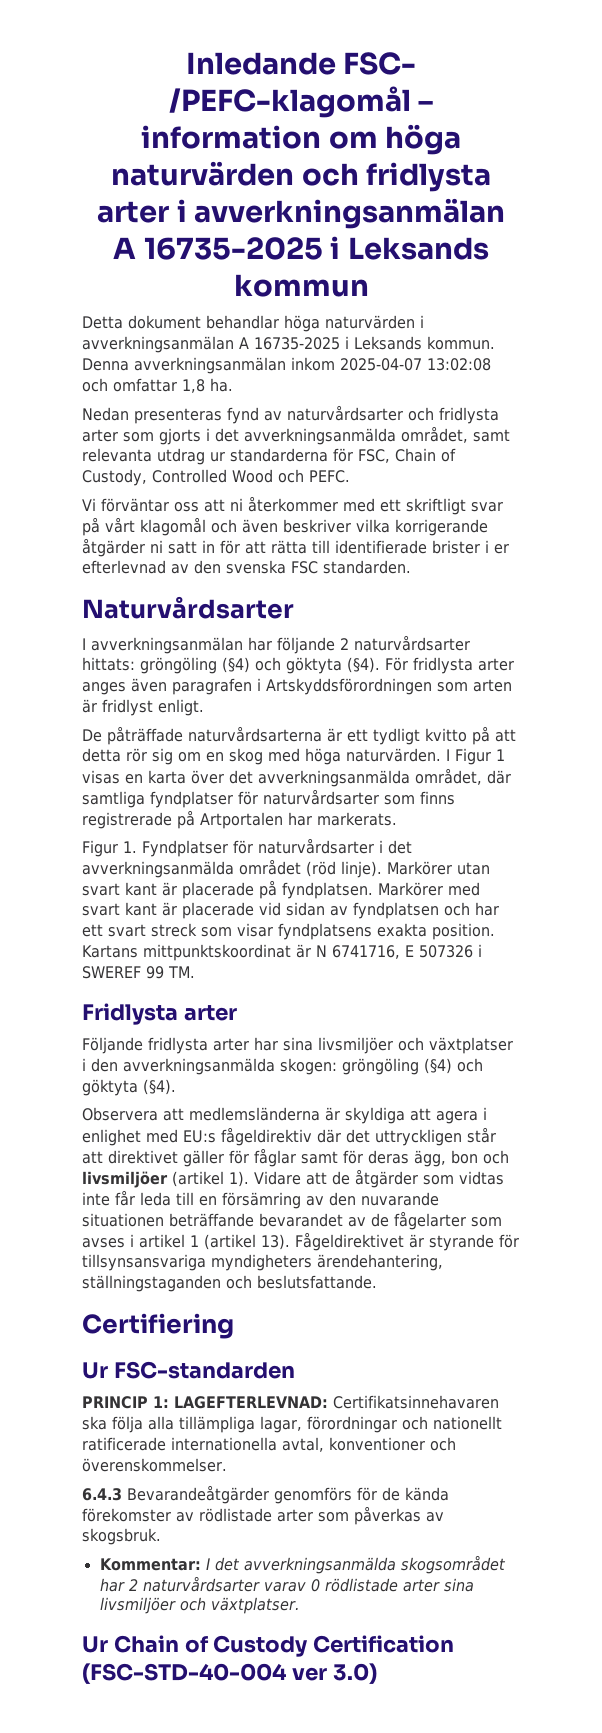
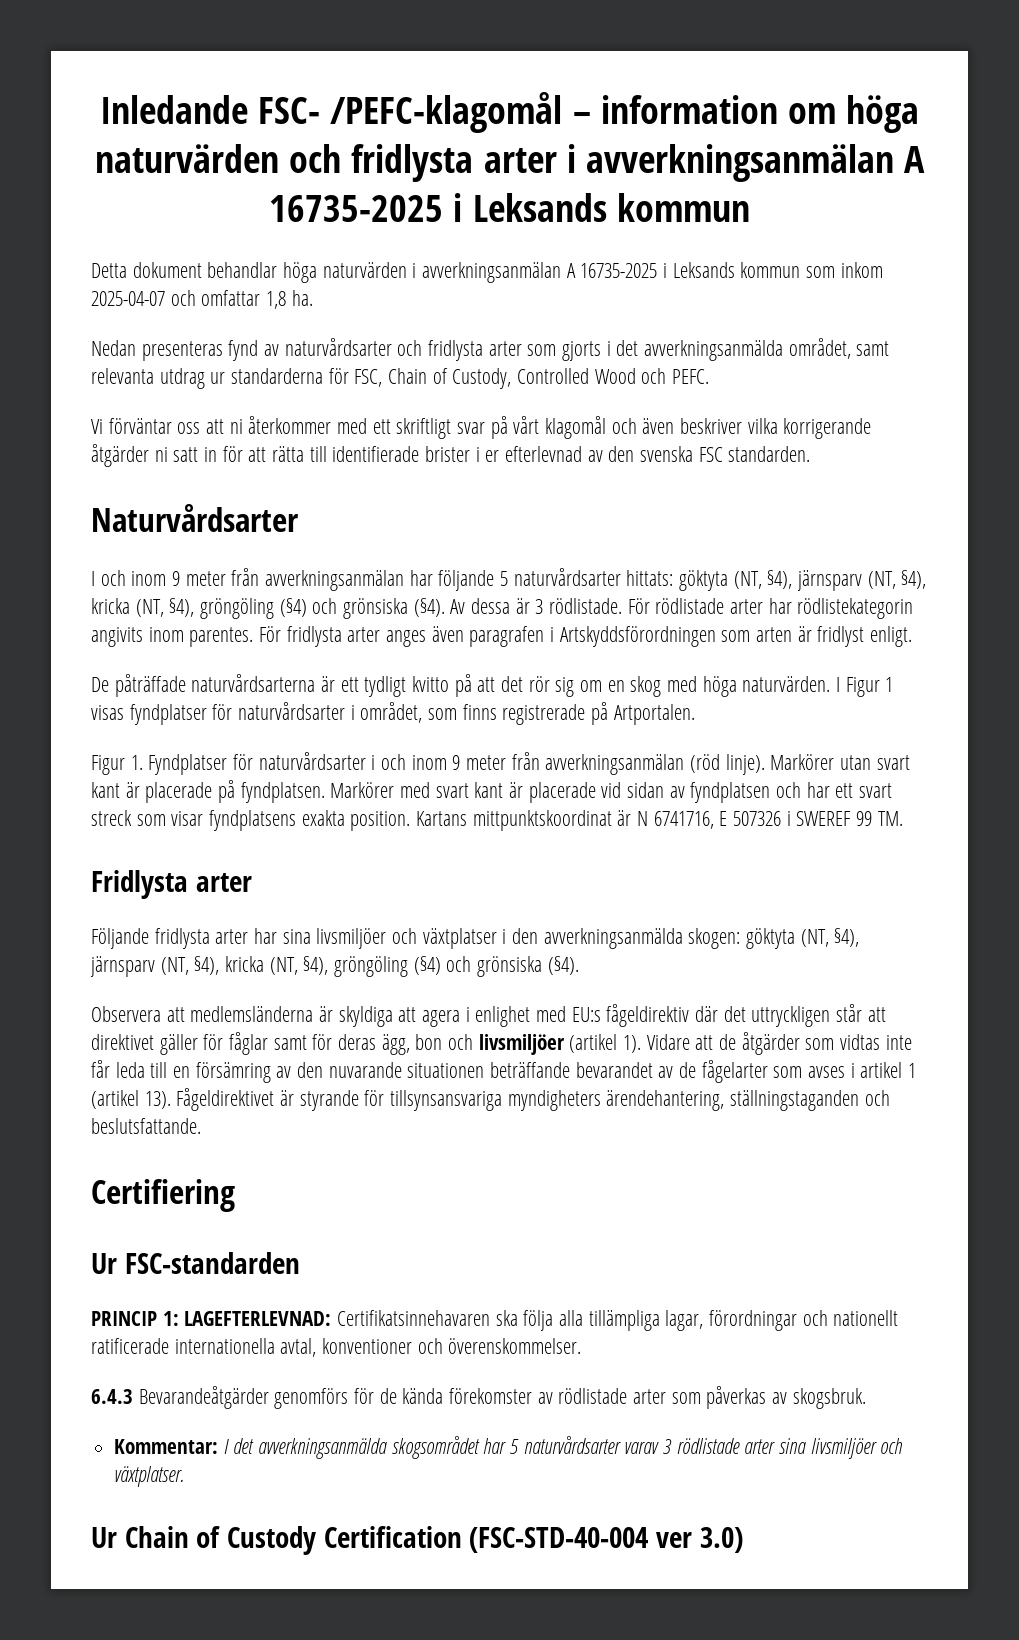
- Detta dokument behandlar höga naturvärden i avverkningsanmälan A 16735-2025 i Leksands kommun. Denna avverkningsanmälan inkom 2025-04-07 13:02:08 och omfattar 1,8 ha.
+ Detta dokument behandlar höga naturvärden i avverkningsanmälan A 16735-2025 i Leksands kommun som inkom 2025-04-07 och omfattar 1,8 ha.
- I avverkningsanmälan har följande 2 naturvårdsarter hittats: gröngöling (§4) och göktyta (§4).
+ I och inom 9 meter från avverkningsanmälan har följande 5 naturvårdsarter hittats: göktyta (NT, §4), järnsparv (NT, §4), kricka (NT, §4), gröngöling (§4) och grönsiska (§4). Av dessa är 3 rödlistade. För rödlistade arter har rödlistekategorin angivits inom parentes.
- De påträffade naturvårdsarterna är ett tydligt kvitto på att detta rör sig om en skog med höga naturvärden.
+ De påträffade naturvårdsarterna är ett tydligt kvitto på att det rör sig om en skog med höga naturvärden.
- I Figur 1 visas en karta över det avverkningsanmälda området, där samtliga fyndplatser för naturvårdsarter som finns registrerade på Artportalen har markerats.
+ I Figur 1 visas fyndplatser för naturvårdsarter i området, som finns registrerade på Artportalen.
- Figur 1. Fyndplatser för naturvårdsarter i det avverkningsanmälda området (röd linje).
+ Figur 1. Fyndplatser för naturvårdsarter i och inom 9 meter från avverkningsanmälan (röd linje).
- Följande fridlysta arter har sina livsmiljöer och växtplatser i den avverkningsanmälda skogen: gröngöling (§4) och göktyta (§4).
+ Följande fridlysta arter har sina livsmiljöer och växtplatser i den avverkningsanmälda skogen: göktyta (NT, §4), järnsparv (NT, §4), kricka (NT, §4), gröngöling (§4) och grönsiska (§4).
- Kommentar: I det avverkningsanmälda skogsområdet har 2 naturvårdsarter varav 0 rödlistade arter sina livsmiljöer och växtplatser.
+ Kommentar: I det avverkningsanmälda skogsområdet har 5 naturvårdsarter varav 3 rödlistade arter sina livsmiljöer och växtplatser.

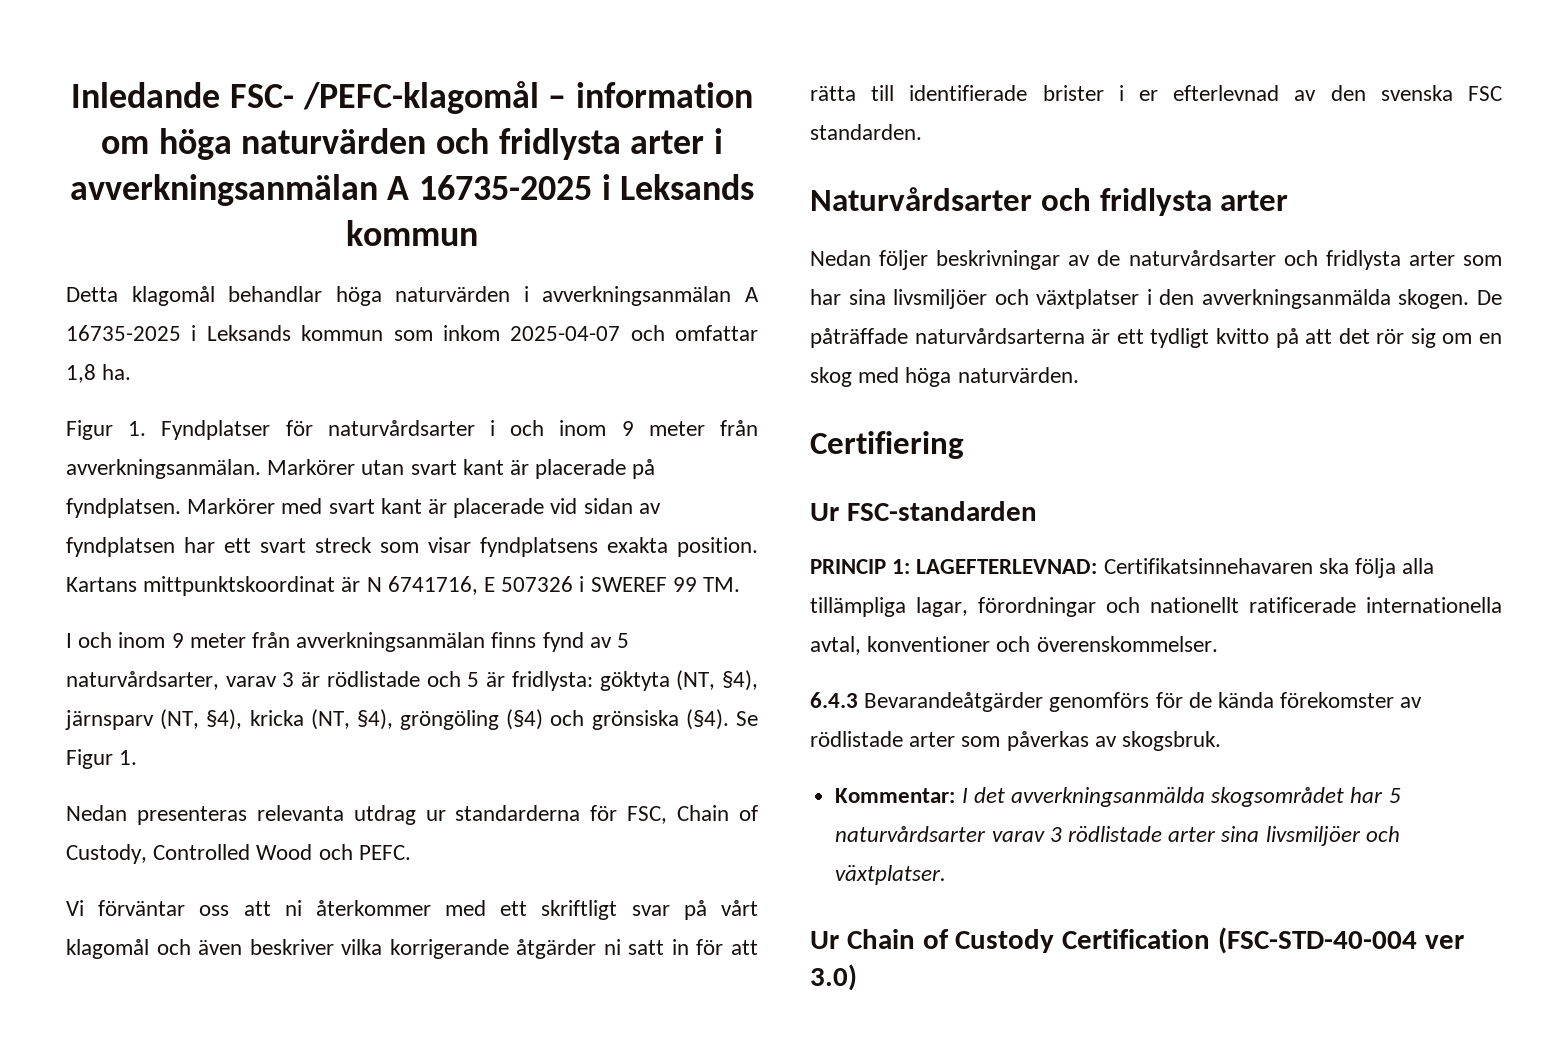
- Detta dokument behandlar höga naturvärden i avverkningsanmälan A 16735-2025 i Leksands kommun som inkom 2025-04-07 och omfattar 1,8 ha.
+ Detta klagomål behandlar höga naturvärden i avverkningsanmälan A 16735-2025 i Leksands kommun som inkom 2025-04-07 och omfattar 1,8 ha.
- Nedan presenteras fynd av naturvårdsarter och fridlysta arter som gjorts i det avverkningsanmälda området, samt relevanta utdrag ur standarderna för FSC, Chain of Custody, Controlled Wood och PEFC.
+ Figur 1. Fyndplatser för naturvårdsarter i och inom 9 meter från avverkningsanmälan. Markörer utan svart kant är placerade på fyndplatsen. Markörer med svart kant är placerade vid sidan av fyndplatsen har ett svart streck som visar fyndplatsens exakta position. Kartans mittpunktskoordinat är N 6741716, E 507326 i SWEREF 99 TM.
+ I och inom 9 meter från avverkningsanmälan finns fynd av 5 naturvårdsarter, varav 3 är rödlistade och 5 är fridlysta: göktyta (NT, §4), järnsparv (NT, §4), kricka (NT, §4), gröngöling (§4) och grönsiska (§4). Se Figur 1.
+ Nedan presenteras relevanta utdrag ur standarderna för FSC, Chain of Custody, Controlled Wood och PEFC.
- Naturvårdsarter
- I och inom 9 meter från avverkningsanmälan har följande 5 naturvårdsarter hittats: göktyta (NT, §4), järnsparv (NT, §4), kricka (NT, §4), gröngöling (§4) och grönsiska (§4). Av dessa är 3 rödlistade. För rödlistade arter har rödlistekategorin angivits inom parentes. För fridlysta arter anges även paragrafen i Artskyddsförordningen som arten är fridlyst enligt.
- De påträffade naturvårdsarterna är ett tydligt kvitto på att det rör sig om en skog med höga naturvärden. I Figur 1 visas fyndplatser för naturvårdsarter i området, som finns registrerade på Artportalen.
- Figur 1. Fyndplatser för naturvårdsarter i och inom 9 meter från avverkningsanmälan (röd linje). Markörer utan svart kant är placerade på fyndplatsen. Markörer med svart kant är placerade vid sidan av fyndplatsen och har ett svart streck som visar fyndplatsens exakta position. Kartans mittpunktskoordinat är N 6741716, E 507326 i SWEREF 99 TM.
- Fridlysta arter
- Följande fridlysta arter har sina livsmiljöer och växtplatser i den avverkningsanmälda skogen: göktyta (NT, §4), järnsparv (NT, §4), kricka (NT, §4), gröngöling (§4) och grönsiska (§4).
- Observera att medlemsländerna är skyldiga att agera i enlighet med EU:s fågeldirektiv där det uttryckligen står att direktivet gäller för fåglar samt för deras ägg, bon och livsmiljöer (artikel 1). Vidare att de åtgärder som vidtas inte får leda till en försämring av den nuvarande situationen beträffande bevarandet av de fågelarter som avses i artikel 1 (artikel 13). Fågeldirektivet är styrande för tillsynsansvariga myndigheters ärendehantering, ställningstaganden och beslutsfattande.
+ Naturvårdsarter och fridlysta arter
+ Nedan följer beskrivningar av de naturvårdsarter och fridlysta arter som har sina livsmiljöer och växtplatser i den avverkningsanmälda skogen. De påträffade naturvårdsarterna är ett tydligt kvitto på att det rör sig om en skog med höga naturvärden.

